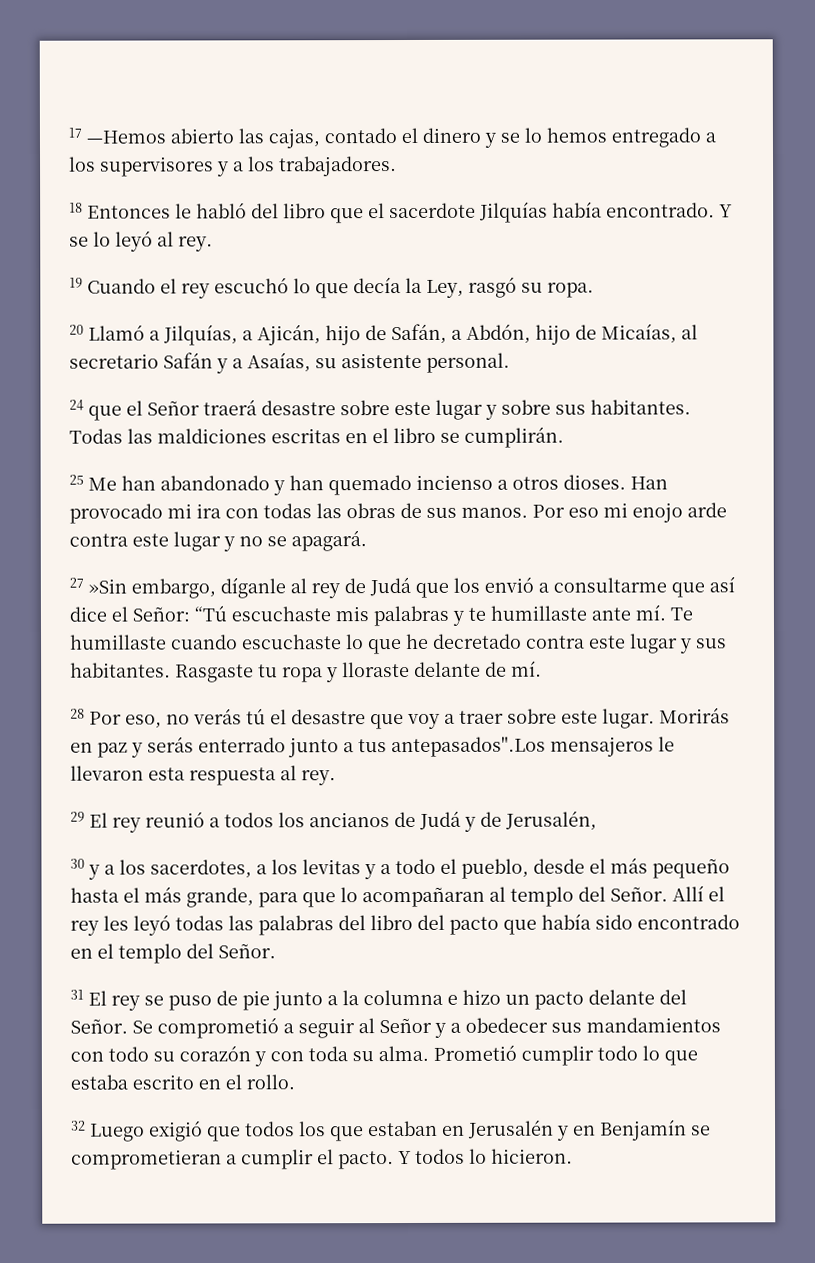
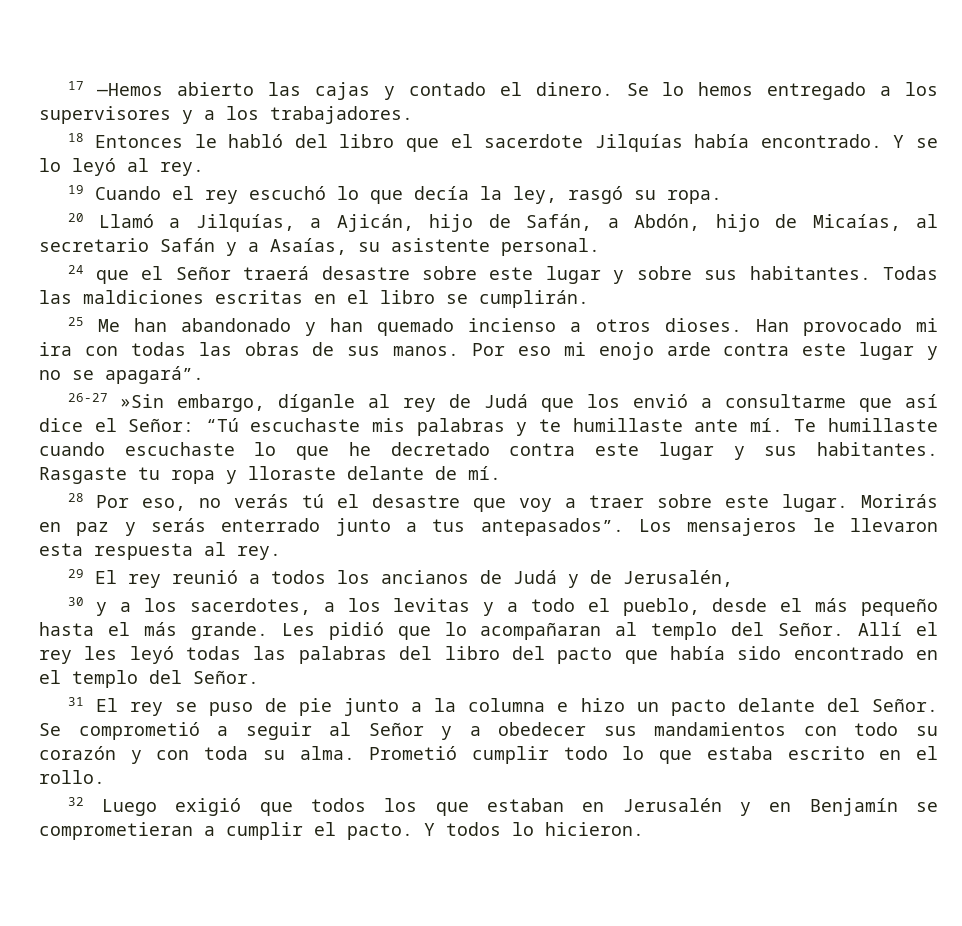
- 17 —Hemos abierto las cajas, contado el dinero y se lo hemos entregado a los supervisores y a los trabajadores.
+ 17 —Hemos abierto las cajas y contado el dinero. Se lo hemos entregado a los supervisores y a los trabajadores.
- 19 Cuando el rey escuchó lo que decía la Ley, rasgó su ropa.
+ 19 Cuando el rey escuchó lo que decía la ley, rasgó su ropa.
- Por eso mi enojo arde contra este lugar y no se apagará.
- 27 »Sin embargo, díganle al rey de Judá que los envió a consultarme que así dice el Señor: “Tú escuchaste mis palabras y te humillaste ante mí.
+ Por eso mi enojo arde contra este lugar y no se apagará”.
+ 26-27 »Sin embargo, díganle al rey de Judá que los envió a consultarme que así dice el Señor: “Tú escuchaste mis palabras y te humillaste ante mí.
- Morirás en paz y serás enterrado junto a tus antepasados".Los mensajeros le llevaron esta respuesta al rey.
+ Morirás en paz y serás enterrado junto a tus antepasados”. Los mensajeros le llevaron esta respuesta al rey.
- 30 y a los sacerdotes, a los levitas y a todo el pueblo, desde el más pequeño hasta el más grande, para que lo acompañaran al templo del Señor.
+ 30 y a los sacerdotes, a los levitas y a todo el pueblo, desde el más pequeño hasta el más grande. Les pidió que lo acompañaran al templo del Señor.

